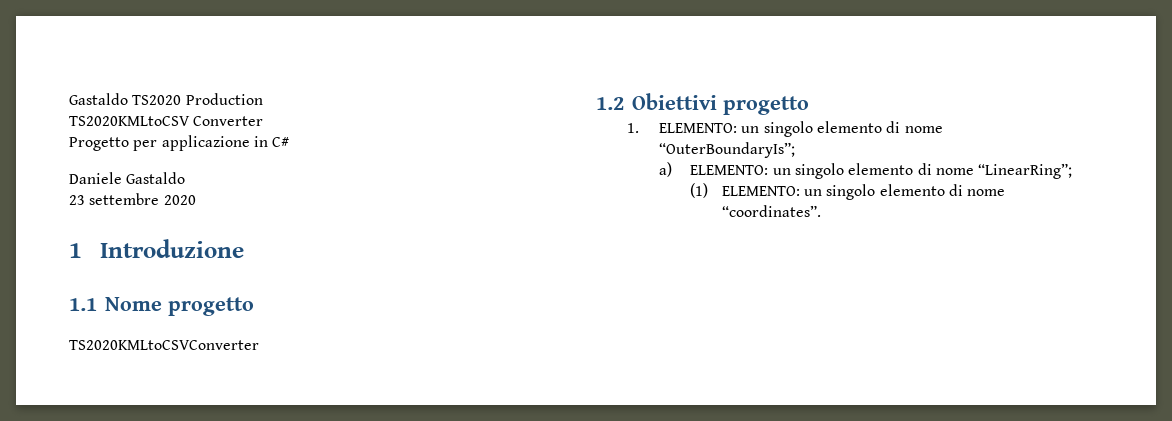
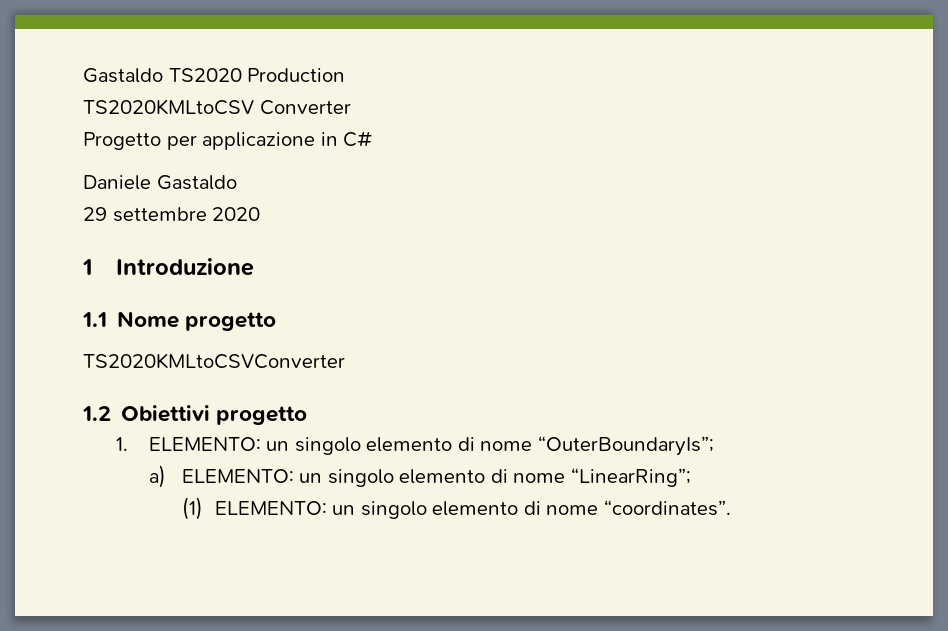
- 23 settembre 2020
+ 29 settembre 2020

